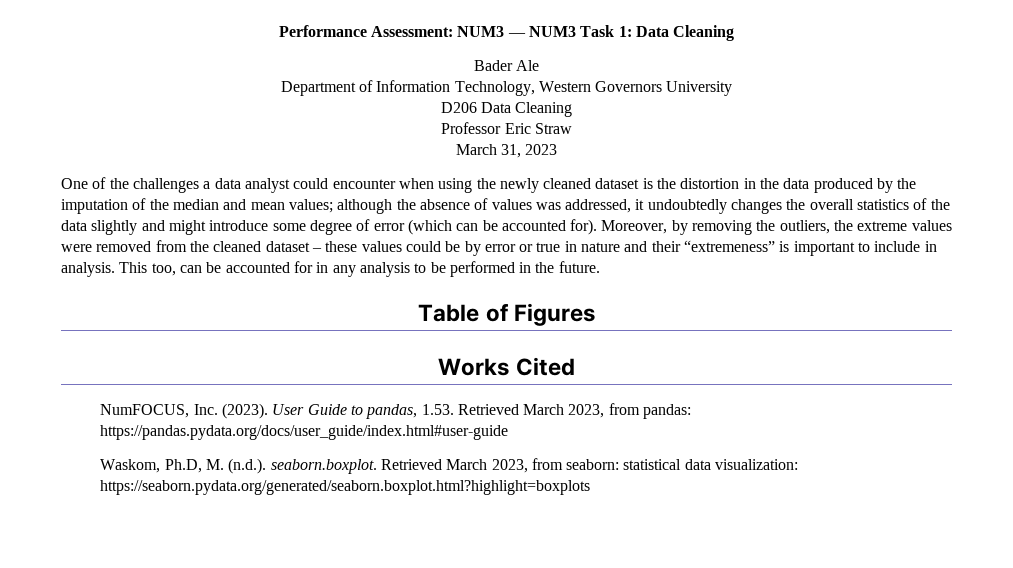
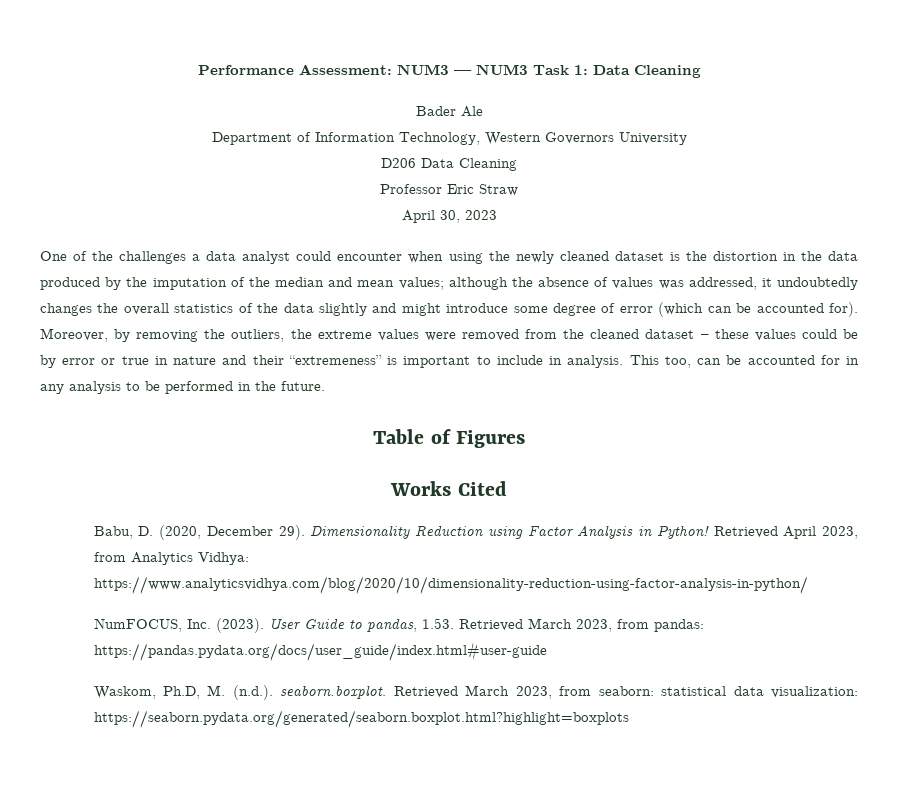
- March 31, 2023
+ April 30, 2023
+ Babu, D. (2020, December 29). Dimensionality Reduction using Factor Analysis in Python! Retrieved April 2023, from Analytics Vidhya: https://www.analyticsvidhya.com/blog/2020/10/dimensionality-reduction-using-factor-analysis-in-python/

